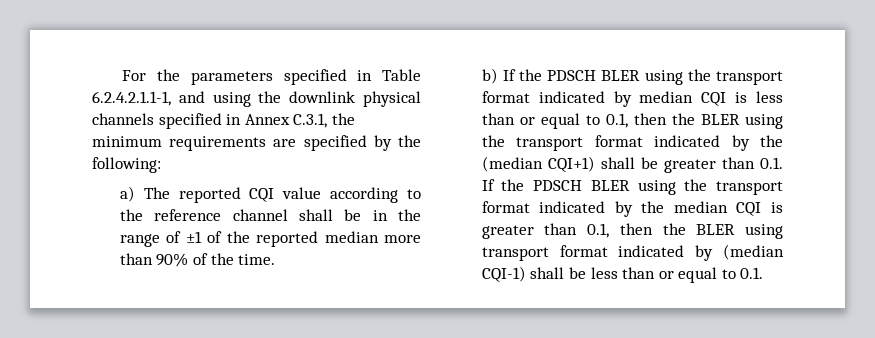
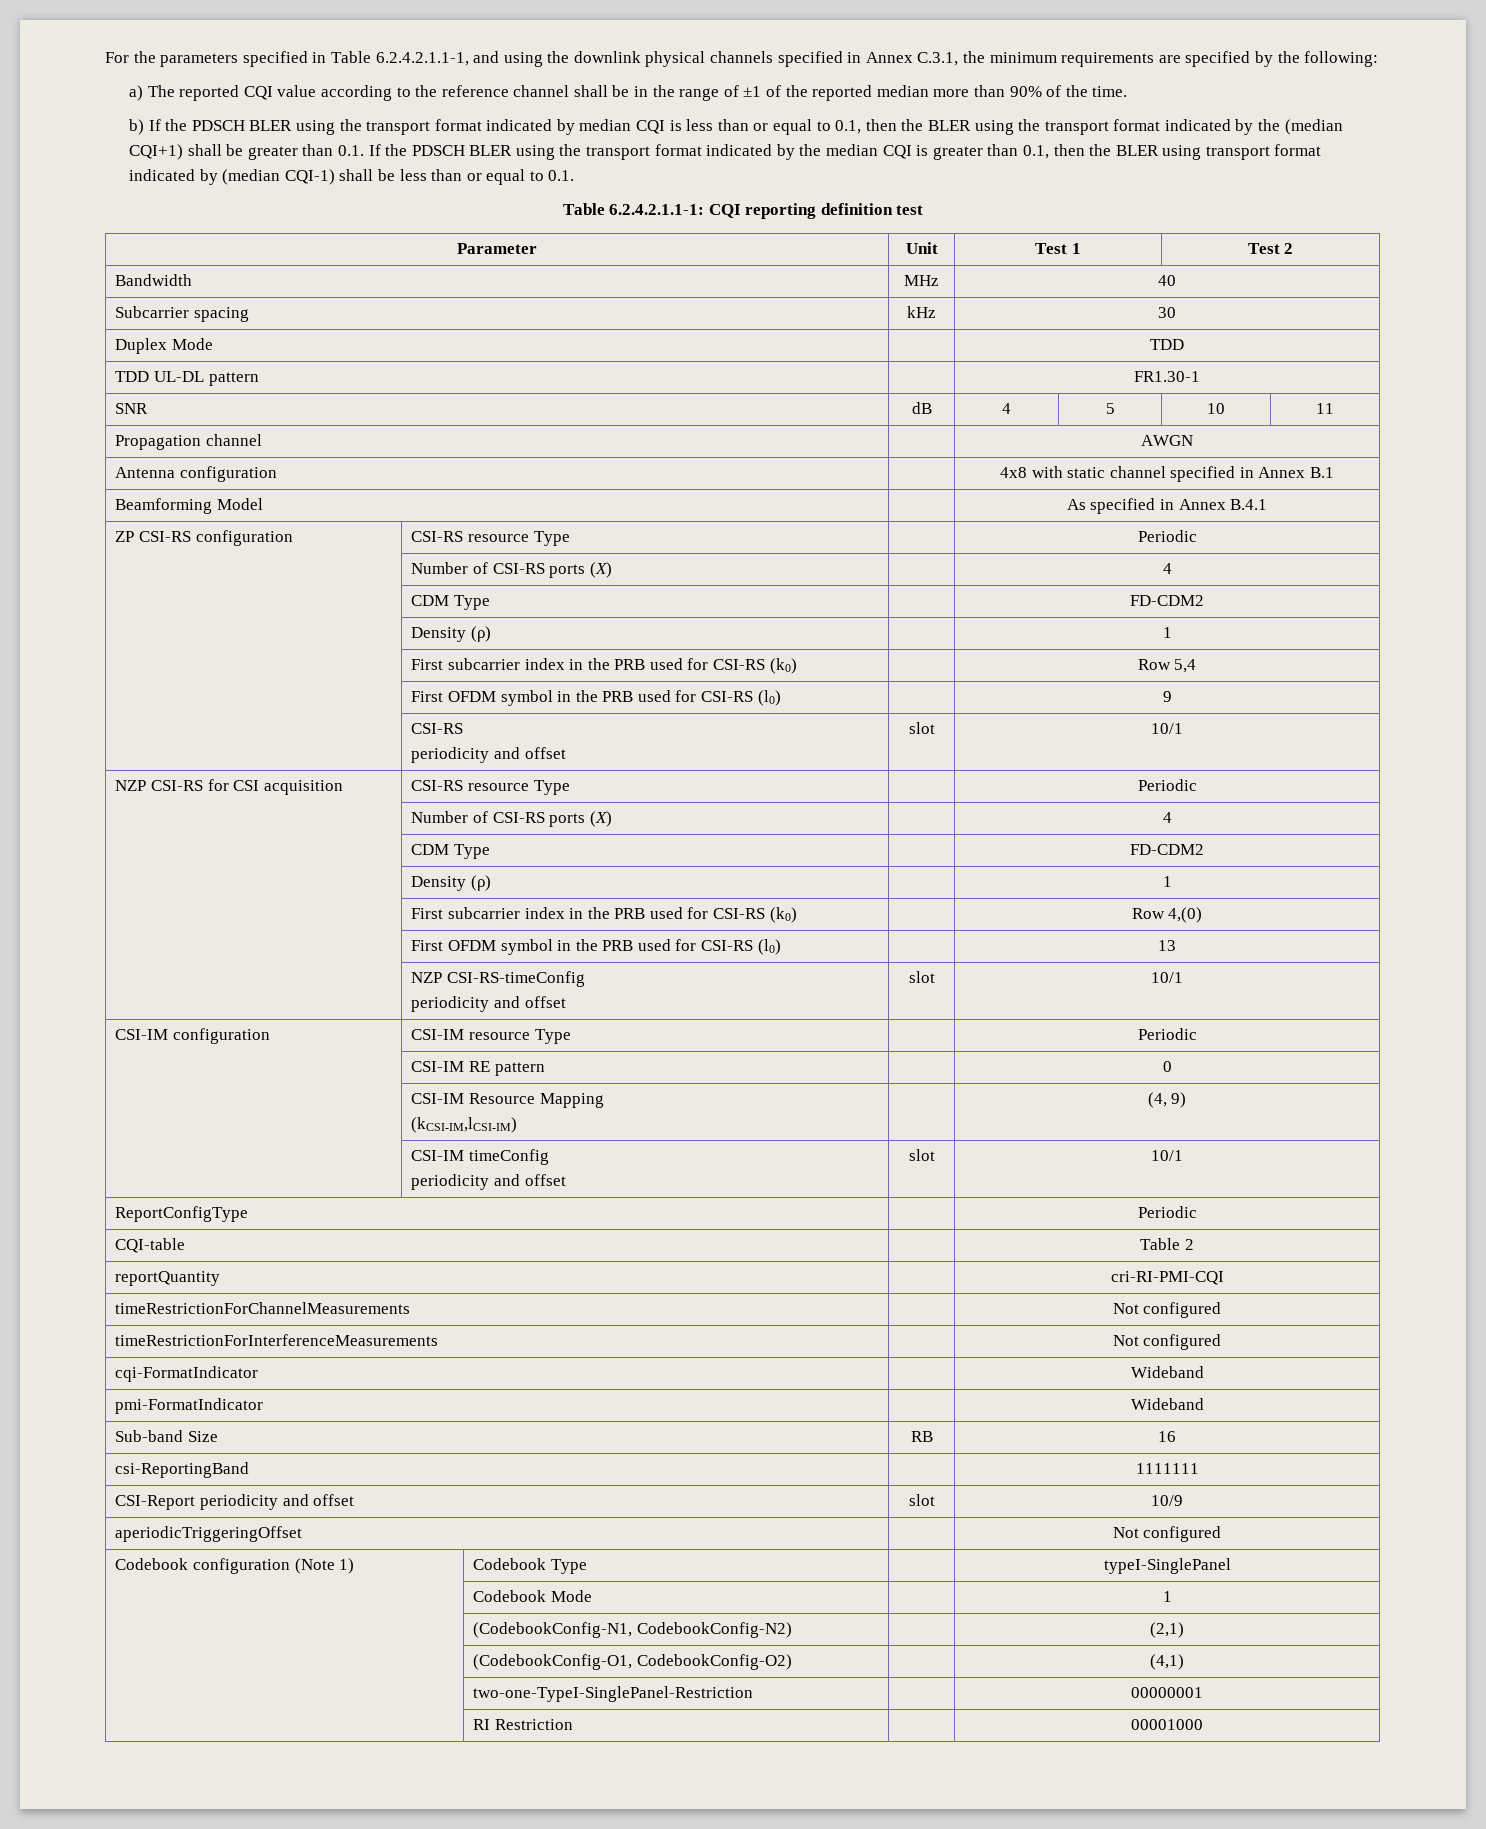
+ Table 6.2.4.2.1.1-1: CQI reporting definition test
+ Parameter | Unit | Test 1 | Test 2
+ Bandwidth | MHz | 40
+ Subcarrier spacing | kHz | 30
+ Duplex Mode | | TDD
+ TDD UL-DL pattern | | FR1.30-1
+ SNR | dB | 4 | 5 | 10 | 11
+ Propagation channel | | AWGN
+ Antenna configuration | | 4x8 with static channel specified in Annex B.1
+ Beamforming Model | | As specified in Annex B.4.1
+ ZP CSI-RS configuration | CSI-RS resource Type | | Periodic
+ | Number of CSI-RS ports (X) | | 4
+ | CDM Type | | FD-CDM2
+ | Density (ρ) | | 1
+ | First subcarrier index in the PRB used for CSI-RS (k0) | | Row 5,4
+ | First OFDM symbol in the PRB used for CSI-RS (l0) | | 9
+ | CSI-RS
+ periodicity and offset | slot | 10/1
+ NZP CSI-RS for CSI acquisition | CSI-RS resource Type | | Periodic
+ | Number of CSI-RS ports (X) | | 4
+ | CDM Type | | FD-CDM2
+ | Density (ρ) | | 1
+ | First subcarrier index in the PRB used for CSI-RS (k0) | | Row 4,(0)
+ | First OFDM symbol in the PRB used for CSI-RS (l0) | | 13
+ | NZP CSI-RS-timeConfig
+ periodicity and offset | slot | 10/1
+ CSI-IM configuration | CSI-IM resource Type | | Periodic
+ | CSI-IM RE pattern | | 0
+ | CSI-IM Resource Mapping
+ (kCSI-IM,lCSI-IM) | | (4, 9)
+ | CSI-IM timeConfig
+ periodicity and offset | slot | 10/1
+ ReportConfigType | | Periodic
+ CQI-table | | Table 2
+ reportQuantity | | cri-RI-PMI-CQI
+ timeRestrictionForChannelMeasurements | | Not configured
+ timeRestrictionForInterferenceMeasurements | | Not configured
+ cqi-FormatIndicator | | Wideband
+ pmi-FormatIndicator | | Wideband
+ Sub-band Size | RB | 16
+ csi-ReportingBand | | 1111111
+ CSI-Report periodicity and offset | slot | 10/9
+ aperiodicTriggeringOffset | | Not configured
+ Codebook configuration (Note 1) | Codebook Type | | typeI-SinglePanel
+ | Codebook Mode | | 1
+ | (CodebookConfig-N1, CodebookConfig-N2) | | (2,1)
+ | (CodebookConfig-O1, CodebookConfig-O2) | | (4,1)
+ | two-one-TypeI-SinglePanel-Restriction | | 00000001
+ | RI Restriction | | 00001000

